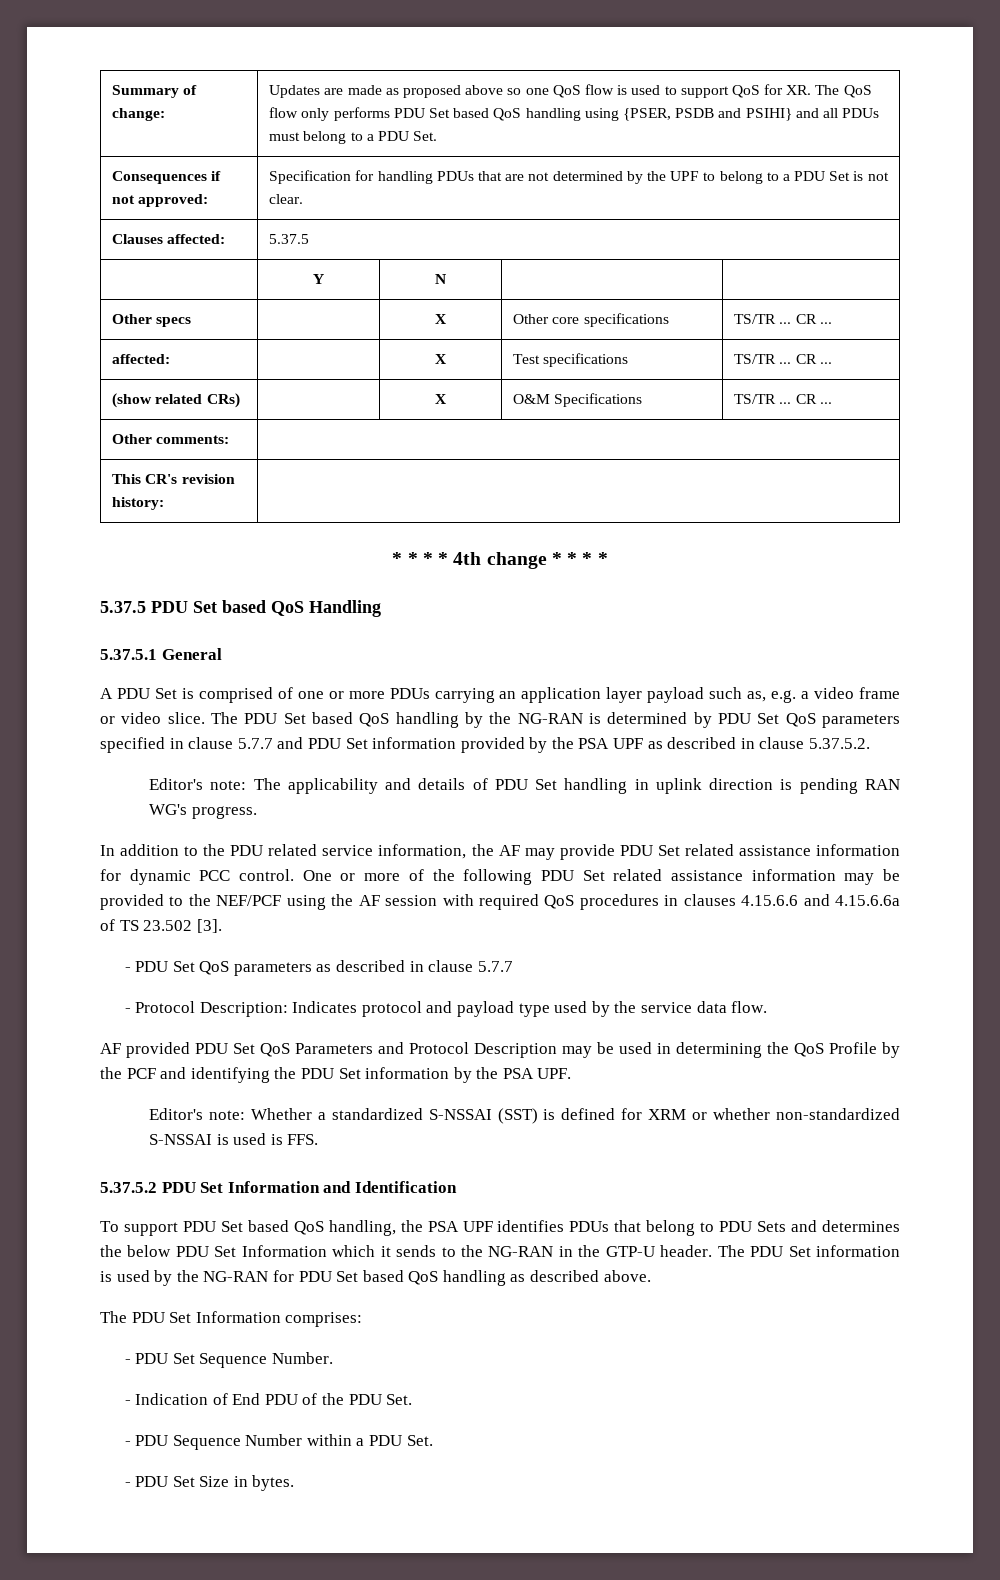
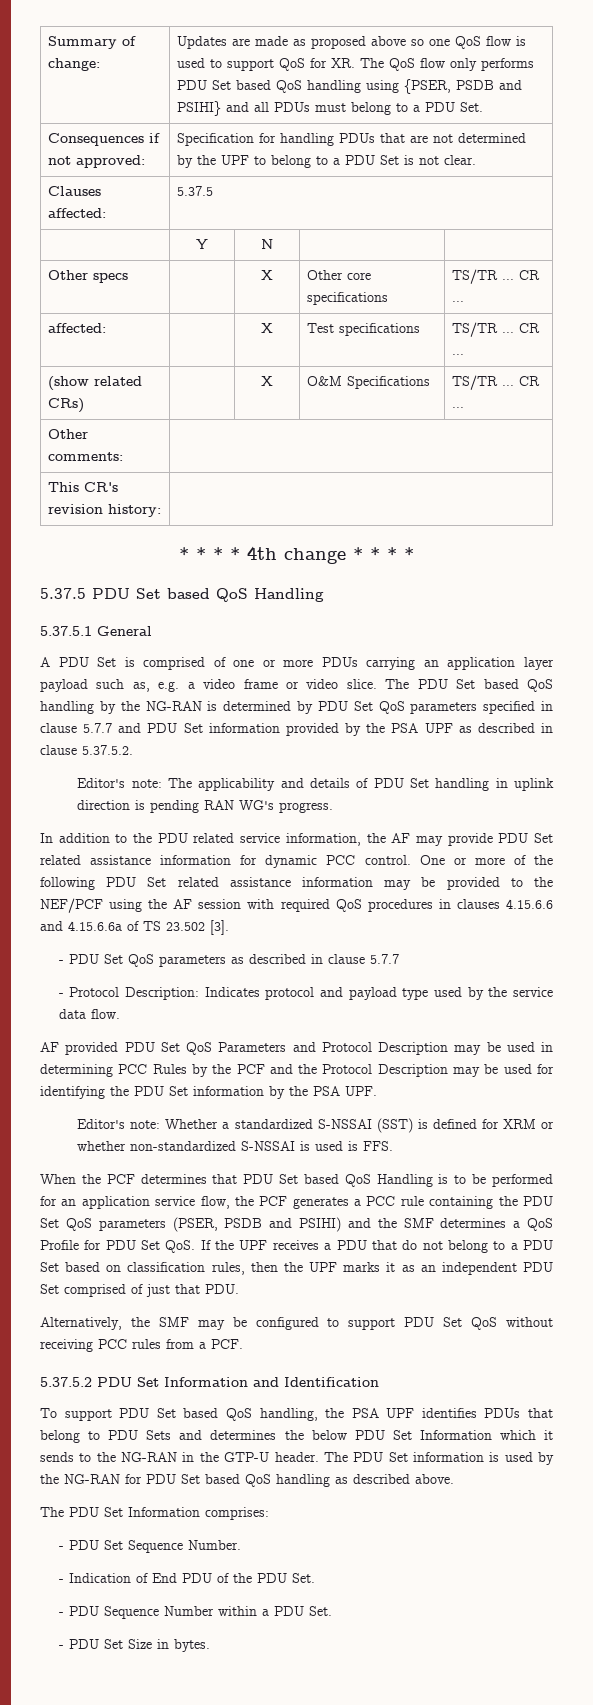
- AF provided PDU Set QoS Parameters and Protocol Description may be used in determining the QoS Profile by the PCF and identifying the PDU Set information by the PSA UPF.
+ AF provided PDU Set QoS Parameters and Protocol Description may be used in determining PCC Rules by the PCF and the Protocol Description may be used for identifying the PDU Set information by the PSA UPF.
+ When the PCF determines that PDU Set based QoS Handling is to be performed for an application service flow, the PCF generates a PCC rule containing the PDU Set QoS parameters (PSER, PSDB and PSIHI) and the SMF determines a QoS Profile for PDU Set QoS. If the UPF receives a PDU that do not belong to a PDU Set based on classification rules, then the UPF marks it as an independent PDU Set comprised of just that PDU.
+ Alternatively, the SMF may be configured to support PDU Set QoS without receiving PCC rules from a PCF.

